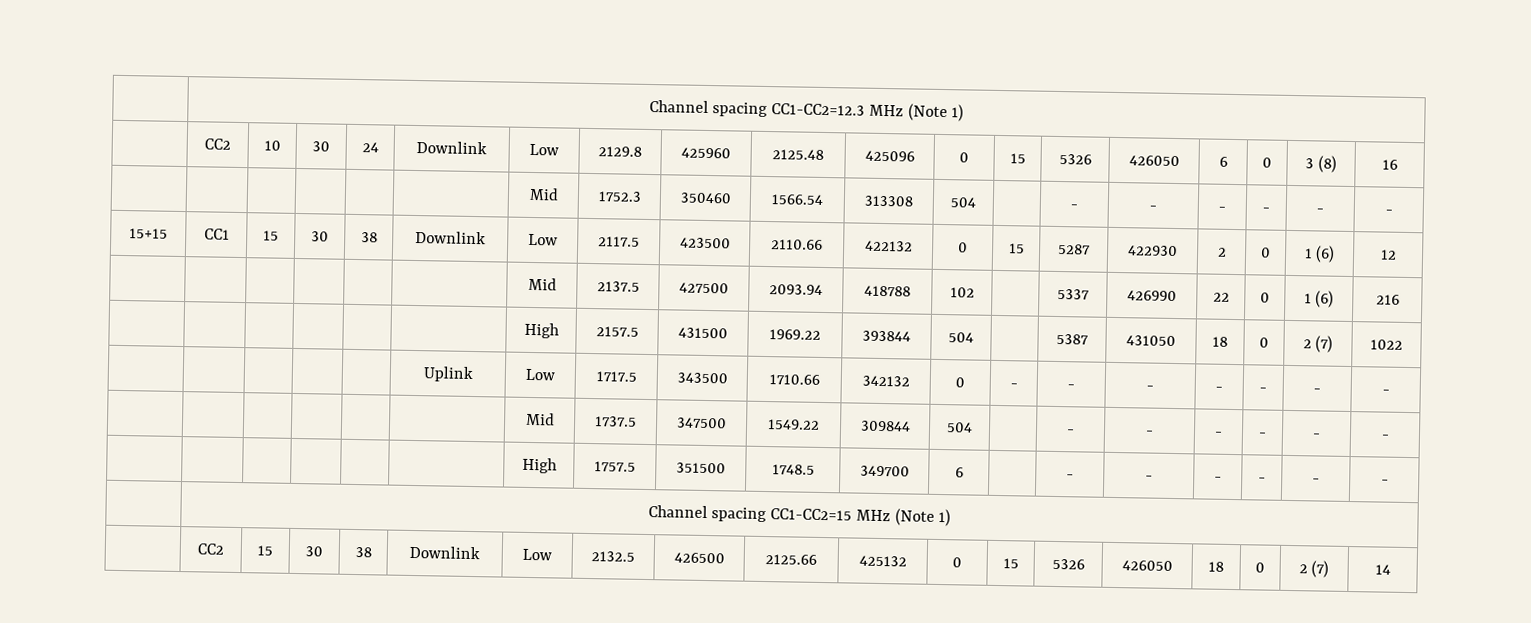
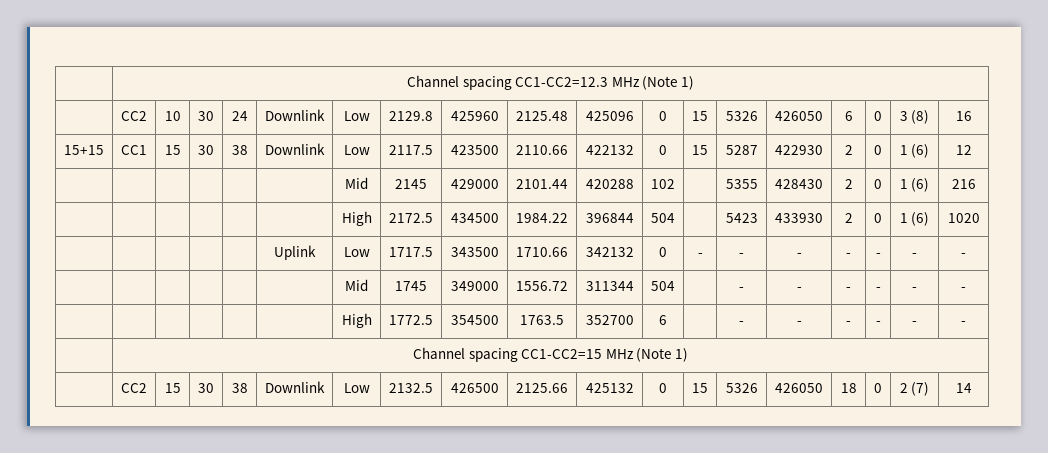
- | | | | | | Mid | 1752.3 | 350460 | 1566.54 | 313308 | 504 | | - | - | - | - | - | -
- | | | | | | Mid | 2137.5 | 427500 | 2093.94 | 418788 | 102 | | 5337 | 426990 | 22 | 0 | 1 (6) | 216
+ | | | | | | Mid | 2145 | 429000 | 2101.44 | 420288 | 102 | | 5355 | 428430 | 2 | 0 | 1 (6) | 216
- | | | | | | High | 2157.5 | 431500 | 1969.22 | 393844 | 504 | | 5387 | 431050 | 18 | 0 | 2 (7) | 1022
+ | | | | | | High | 2172.5 | 434500 | 1984.22 | 396844 | 504 | | 5423 | 433930 | 2 | 0 | 1 (6) | 1020
- | | | | | | Mid | 1737.5 | 347500 | 1549.22 | 309844 | 504 | | - | - | - | - | - | -
+ | | | | | | Mid | 1745 | 349000 | 1556.72 | 311344 | 504 | | - | - | - | - | - | -
- | | | | | | High | 1757.5 | 351500 | 1748.5 | 349700 | 6 | | - | - | - | - | - | -
+ | | | | | | High | 1772.5 | 354500 | 1763.5 | 352700 | 6 | | - | - | - | - | - | -

